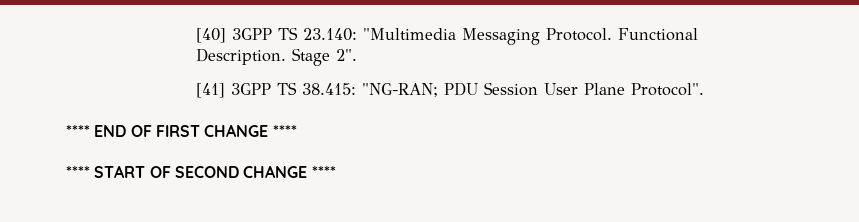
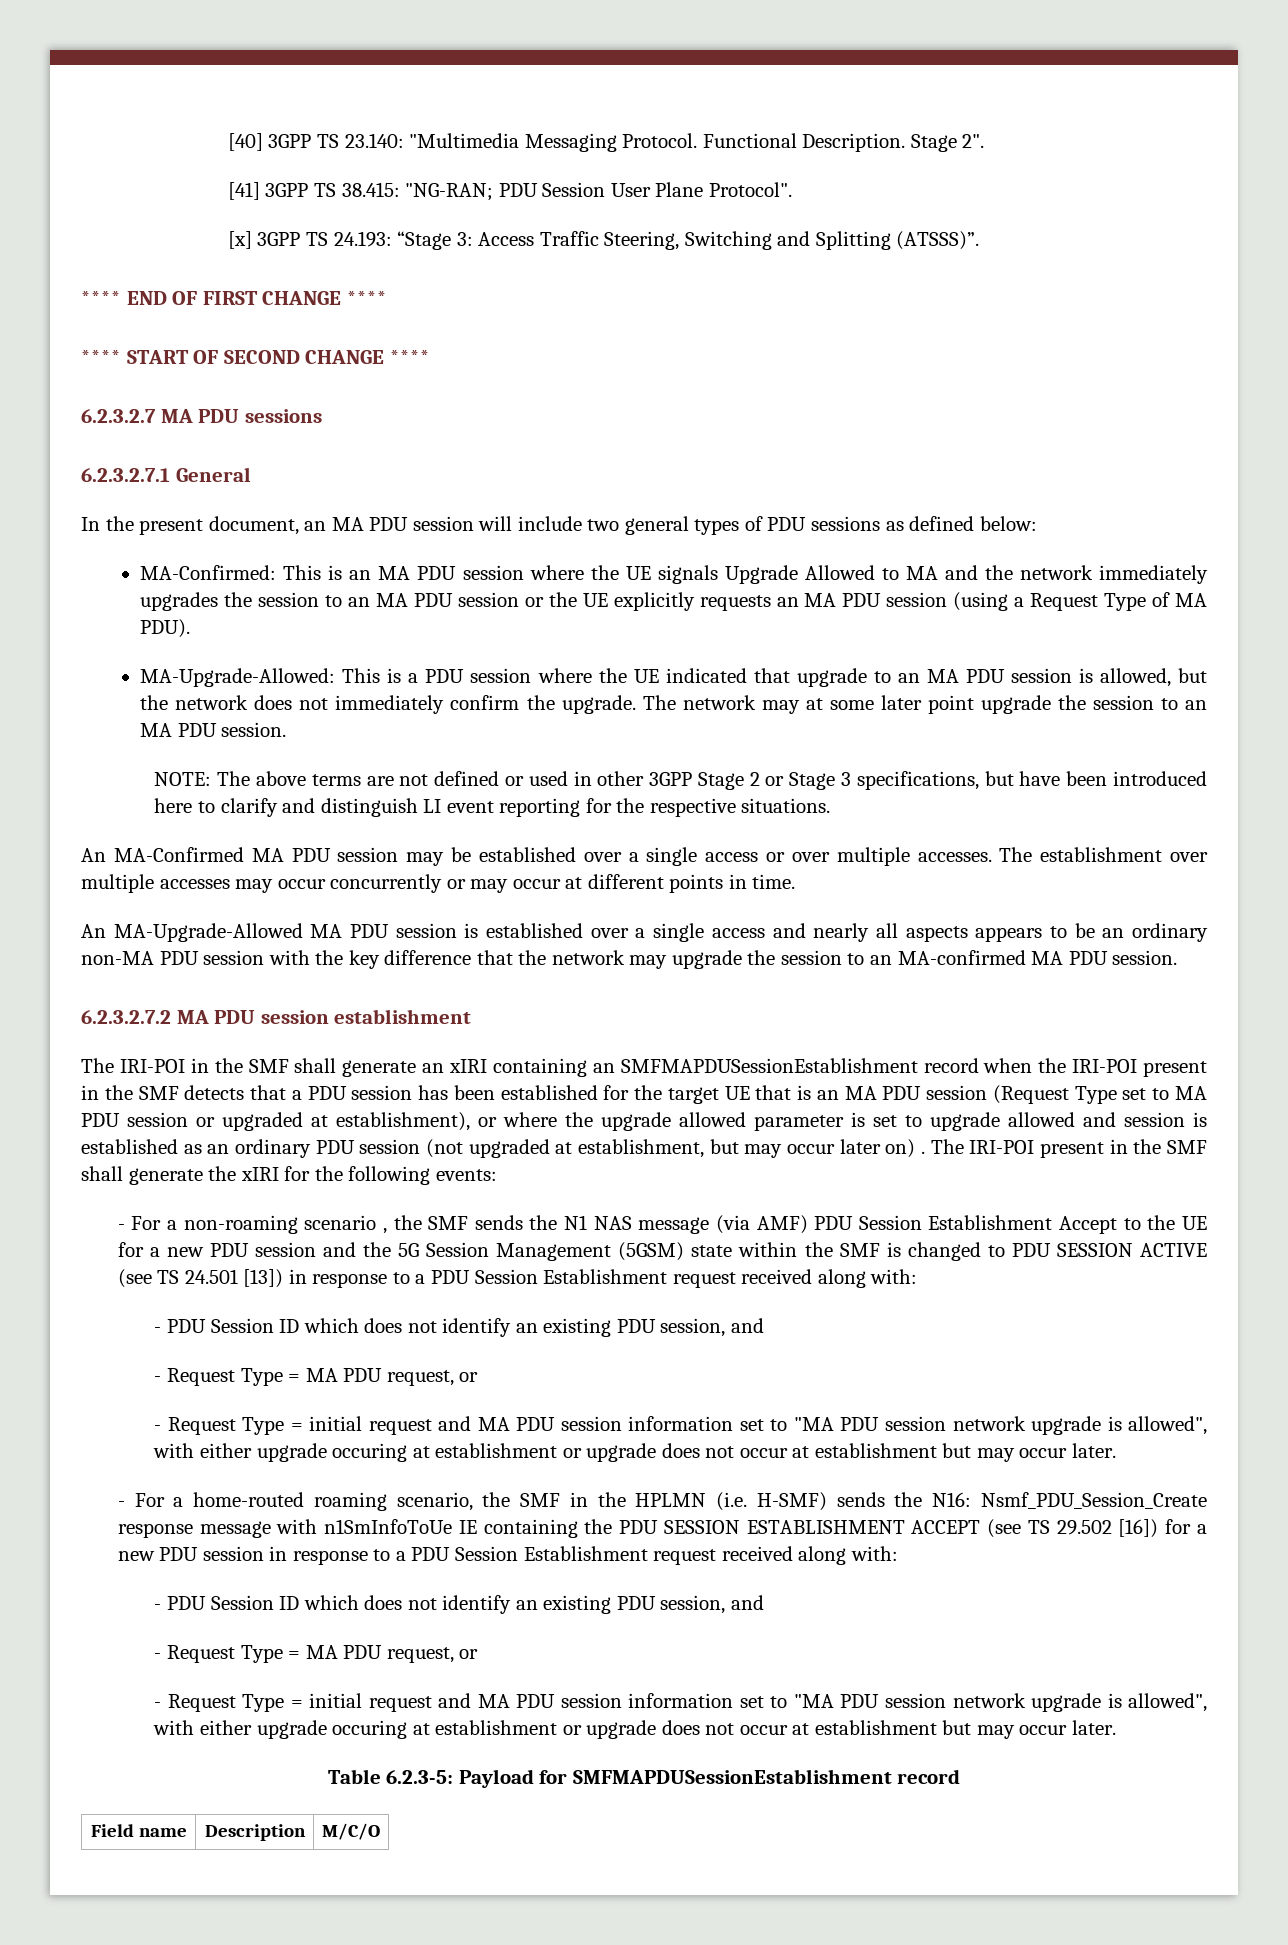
+ [x] 3GPP TS 24.193: “Stage 3: Access Traffic Steering, Switching and Splitting (ATSSS)”.
+ 6.2.3.2.7 MA PDU sessions
+ 6.2.3.2.7.1 General
+ In the present document, an MA PDU session will include two general types of PDU sessions as defined below:
+ MA-Confirmed: This is an MA PDU session where the UE signals Upgrade Allowed to MA and the network immediately upgrades the session to an MA PDU session or the UE explicitly requests an MA PDU session (using a Request Type of MA PDU).
+ MA-Upgrade-Allowed: This is a PDU session where the UE indicated that upgrade to an MA PDU session is allowed, but the network does not immediately confirm the upgrade. The network may at some later point upgrade the session to an MA PDU session.
+ NOTE: The above terms are not defined or used in other 3GPP Stage 2 or Stage 3 specifications, but have been introduced here to clarify and distinguish LI event reporting for the respective situations.
+ An MA-Confirmed MA PDU session may be established over a single access or over multiple accesses. The establishment over multiple accesses may occur concurrently or may occur at different points in time.
+ An MA-Upgrade-Allowed MA PDU session is established over a single access and nearly all aspects appears to be an ordinary non-MA PDU session with the key difference that the network may upgrade the session to an MA-confirmed MA PDU session.
+ 6.2.3.2.7.2 MA PDU session establishment
+ The IRI-POI in the SMF shall generate an xIRI containing an SMFMAPDUSessionEstablishment record when the IRI-POI present in the SMF detects that a PDU session has been established for the target UE that is an MA PDU session (Request Type set to MA PDU session or upgraded at establishment), or where the upgrade allowed parameter is set to upgrade allowed and session is established as an ordinary PDU session (not upgraded at establishment, but may occur later on) . The IRI-POI present in the SMF shall generate the xIRI for the following events:
+ - For a non-roaming scenario , the SMF sends the N1 NAS message (via AMF) PDU Session Establishment Accept to the UE for a new PDU session and the 5G Session Management (5GSM) state within the SMF is changed to PDU SESSION ACTIVE (see TS 24.501 [13]) in response to a PDU Session Establishment request received along with:
+ - PDU Session ID which does not identify an existing PDU session, and
+ - Request Type = MA PDU request, or
+ - Request Type = initial request and MA PDU session information set to "MA PDU session network upgrade is allowed", with either upgrade occuring at establishment or upgrade does not occur at establishment but may occur later.
+ - For a home-routed roaming scenario, the SMF in the HPLMN (i.e. H-SMF) sends the N16: Nsmf_PDU_Session_Create response message with n1SmInfoToUe IE containing the PDU SESSION ESTABLISHMENT ACCEPT (see TS 29.502 [16]) for a new PDU session in response to a PDU Session Establishment request received along with:
+ - PDU Session ID which does not identify an existing PDU session, and
+ - Request Type = MA PDU request, or
+ - Request Type = initial request and MA PDU session information set to "MA PDU session network upgrade is allowed", with either upgrade occuring at establishment or upgrade does not occur at establishment but may occur later.
+ Table 6.2.3-5: Payload for SMFMAPDUSessionEstablishment record
+ Field name | Description | M/C/O

